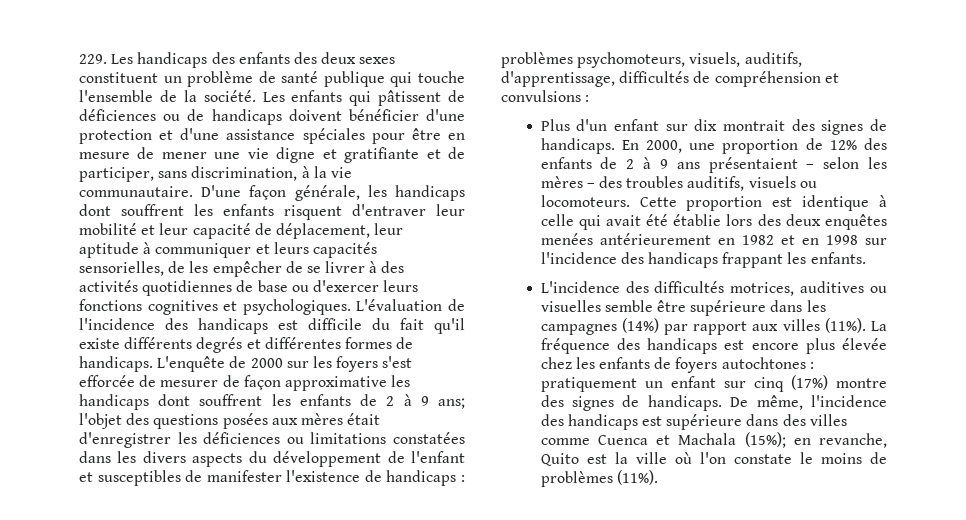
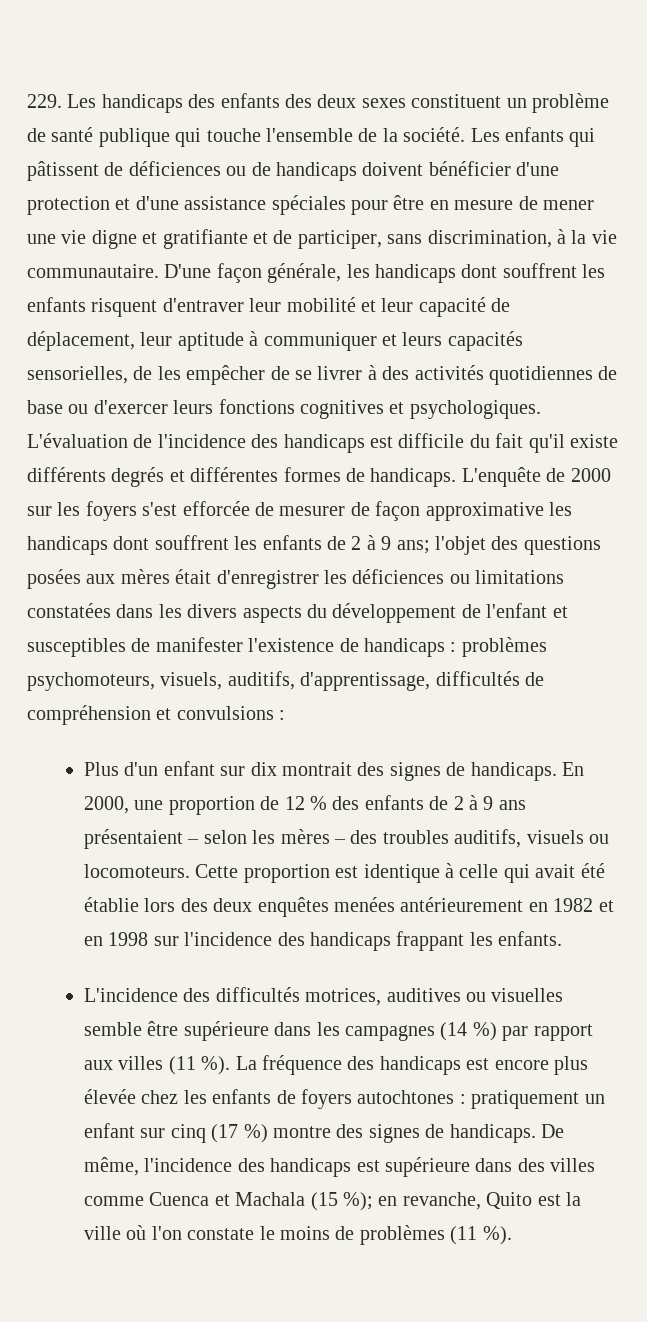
- En 2000, une proportion de 12% des enfants de 2 à 9 ans présentaient – selon les mères – des troubles auditifs, visuels ou locomoteurs.
+ En 2000, une proportion de 12 % des enfants de 2 à 9 ans présentaient – selon les mères – des troubles auditifs, visuels ou locomoteurs.
- L'incidence des difficultés motrices, auditives ou visuelles semble être supérieure dans les campagnes (14%) par rapport aux villes (11%).
+ L'incidence des difficultés motrices, auditives ou visuelles semble être supérieure dans les campagnes (14 %) par rapport aux villes (11 %).
- La fréquence des handicaps est encore plus élevée chez les enfants de foyers autochtones : pratiquement un enfant sur cinq (17%) montre des signes de handicaps.
+ La fréquence des handicaps est encore plus élevée chez les enfants de foyers autochtones : pratiquement un enfant sur cinq (17 %) montre des signes de handicaps.
- De même, l'incidence des handicaps est supérieure dans des villes comme Cuenca et Machala (15%); en revanche, Quito est la ville où l'on constate le moins de problèmes (11%).
+ De même, l'incidence des handicaps est supérieure dans des villes comme Cuenca et Machala (15 %); en revanche, Quito est la ville où l'on constate le moins de problèmes (11 %).

